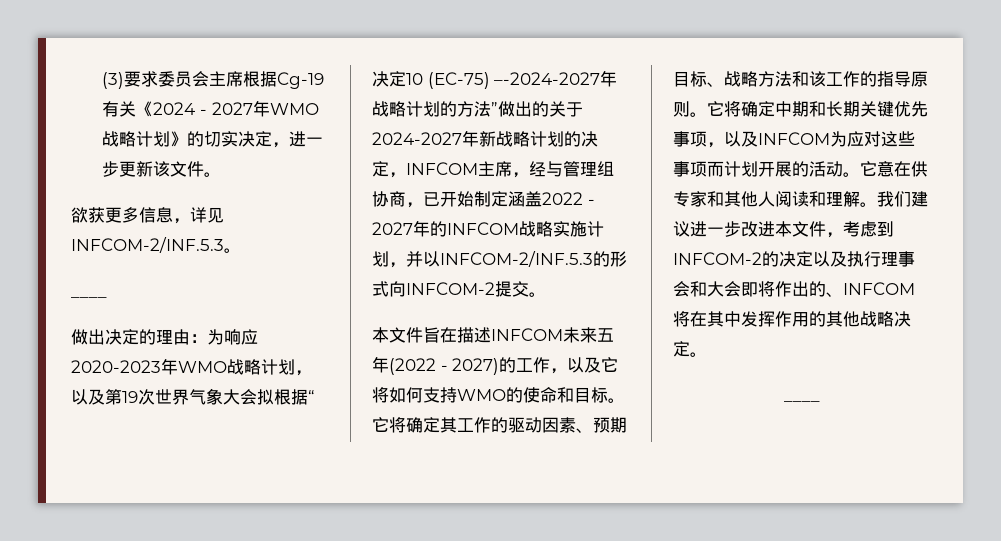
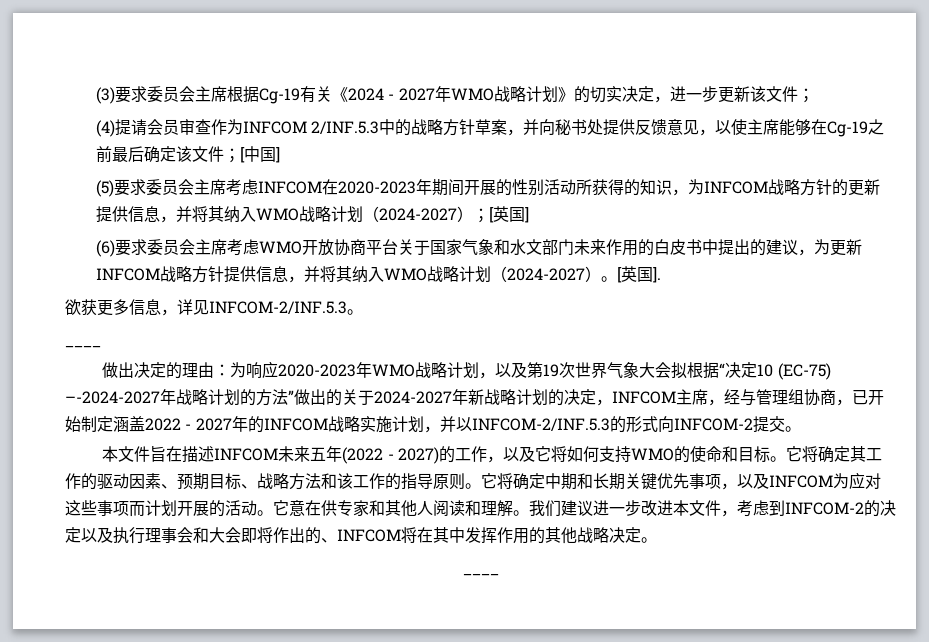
- (3)要求委员会主席根据Cg-19有关《2024 - 2027年WMO战略计划》的切实决定，进一步更新该文件。
+ (3)要求委员会主席根据Cg-19有关《2024 - 2027年WMO战略计划》的切实决定，进一步更新该文件；
+ (4)提请会员审查作为INFCOM 2/INF.5.3中的战略方针草案，并向秘书处提供反馈意见，以使主席能够在Cg-19之前最后确定该文件；[中国]
+ (5)要求委员会主席考虑INFCOM在2020-2023年期间开展的性别活动所获得的知识，为INFCOM战略方针的更新提供信息，并将其纳入WMO战略计划（2024-2027）；[英国]
+ (6)要求委员会主席考虑WMO开放协商平台关于国家气象和水文部门未来作用的白皮书中提出的建议，为更新INFCOM战略方针提供信息，并将其纳入WMO战略计划（2024-2027）。[英国].

